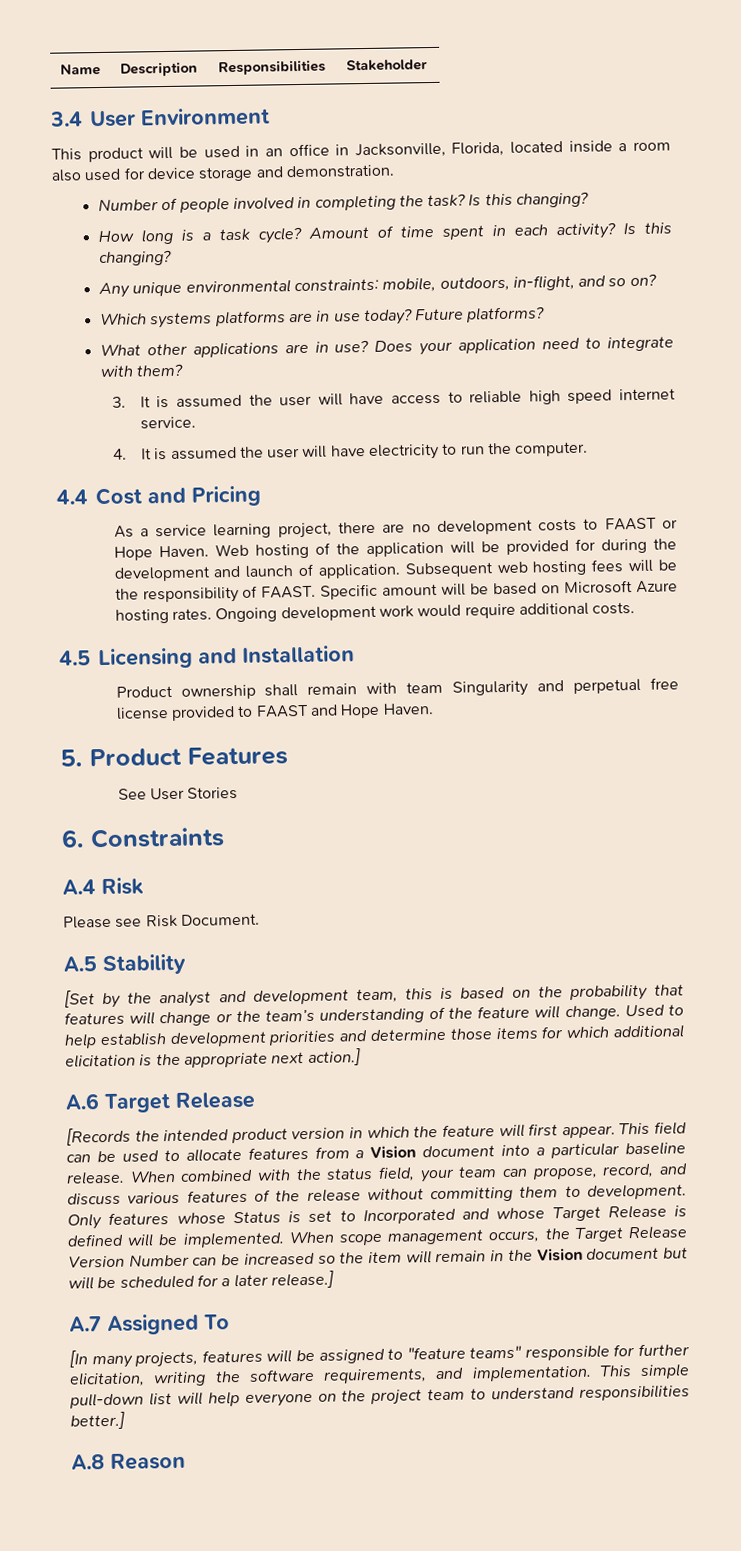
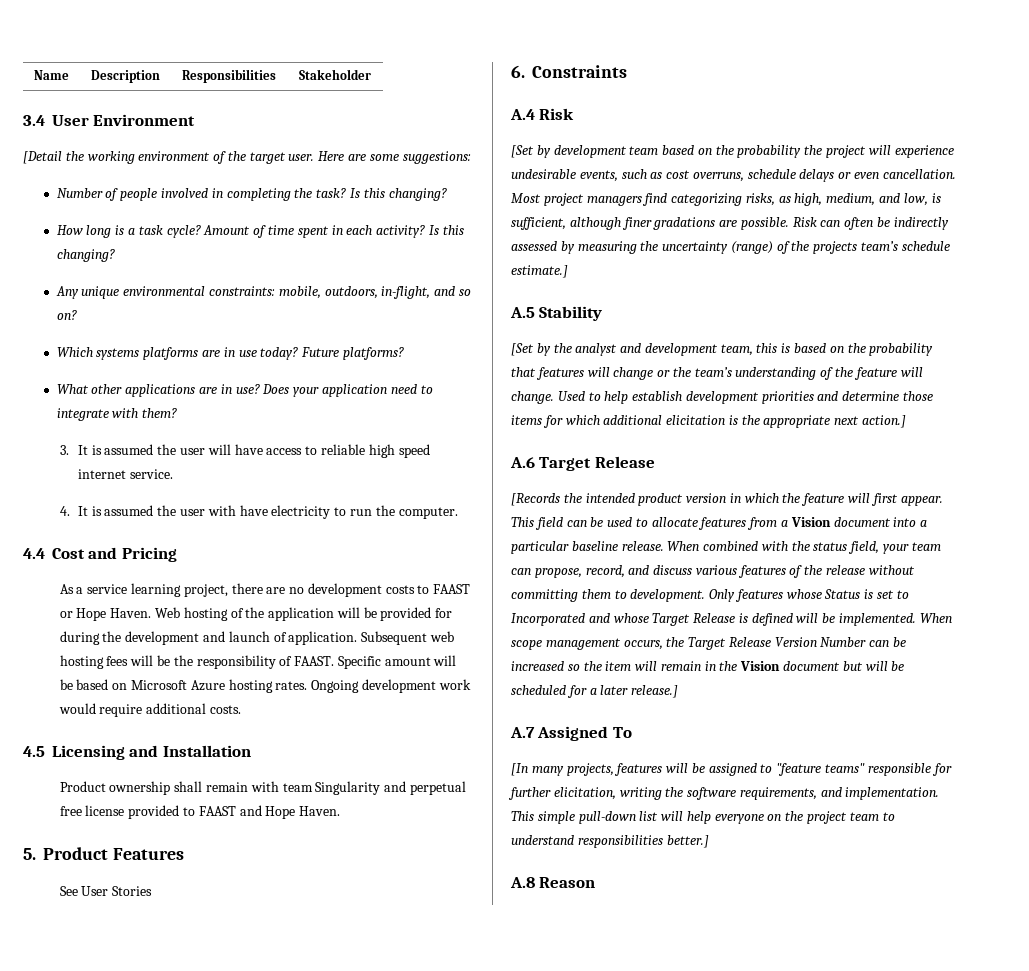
- This product will be used in an office in Jacksonville, Florida, located inside a room also used for device storage and demonstration.
+ [Detail the working environment of the target user. Here are some suggestions:
- 4. It is assumed the user will have electricity to run the computer.
+ 4. It is assumed the user with have electricity to run the computer.
- Please see Risk Document.
+ [Set by development team based on the probability the project will experience undesirable events, such as cost overruns, schedule delays or even cancellation. Most project managers find categorizing risks, as high, medium, and low, is sufficient, although finer gradations are possible. Risk can often be indirectly assessed by measuring the uncertainty (range) of the projects team’s schedule estimate.]

